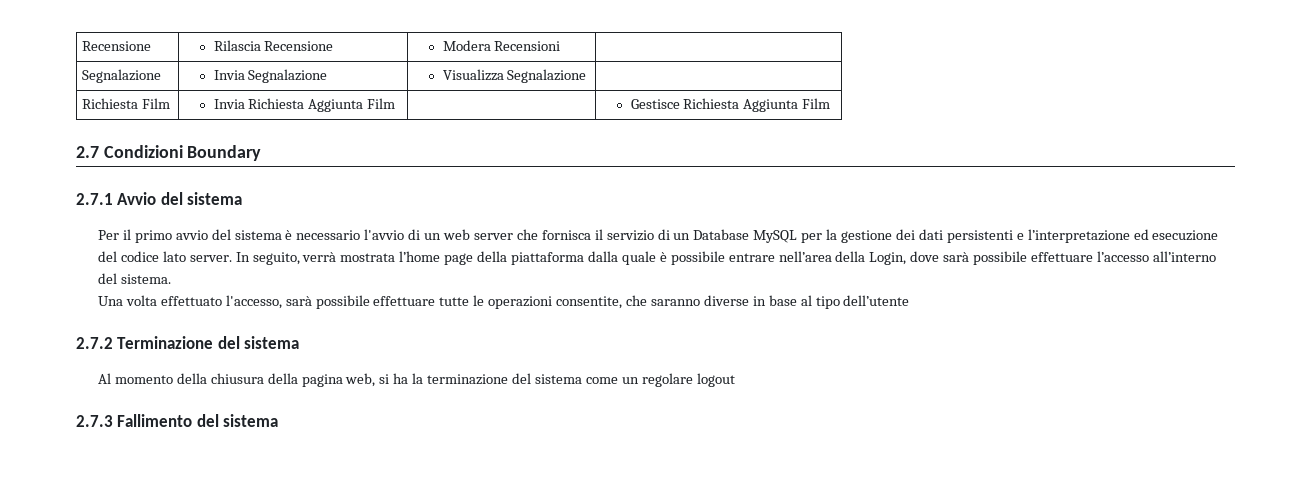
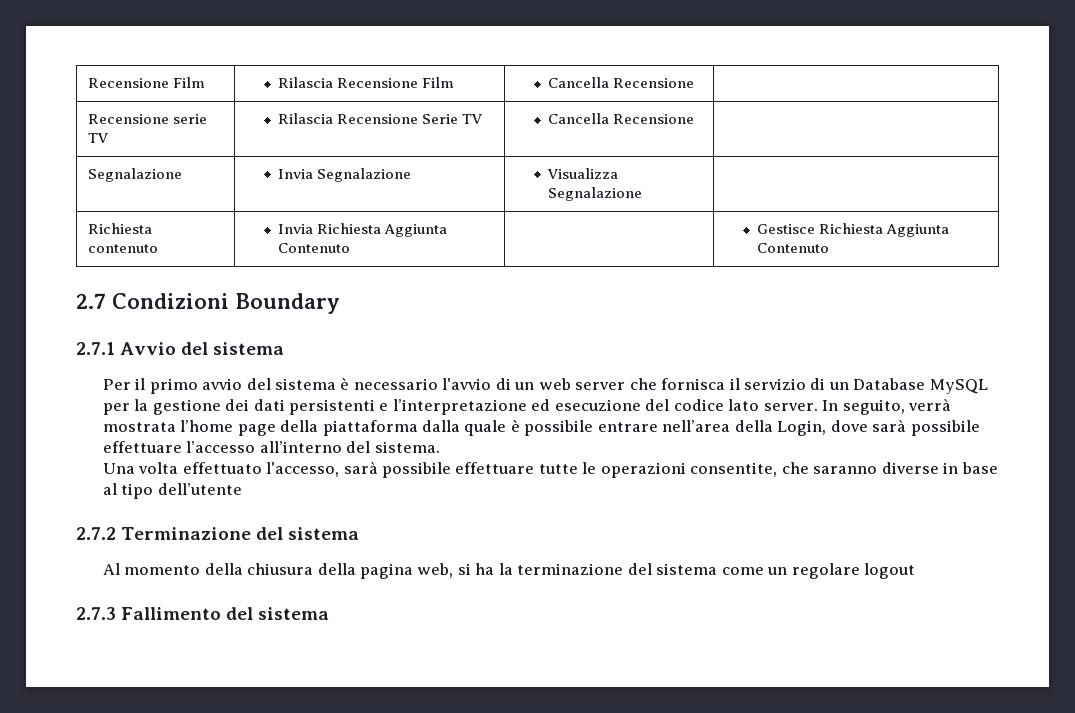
- Recensione | Rilascia Recensione | Modera Recensioni |
+ Recensione Film | Rilascia Recensione Film | Cancella Recensione |
+ Recensione serie TV | Rilascia Recensione Serie TV | Cancella Recensione |
- Richiesta Film | Invia Richiesta Aggiunta Film | | Gestisce Richiesta Aggiunta Film
+ Richiesta contenuto | Invia Richiesta Aggiunta Contenuto | | Gestisce Richiesta Aggiunta Contenuto

